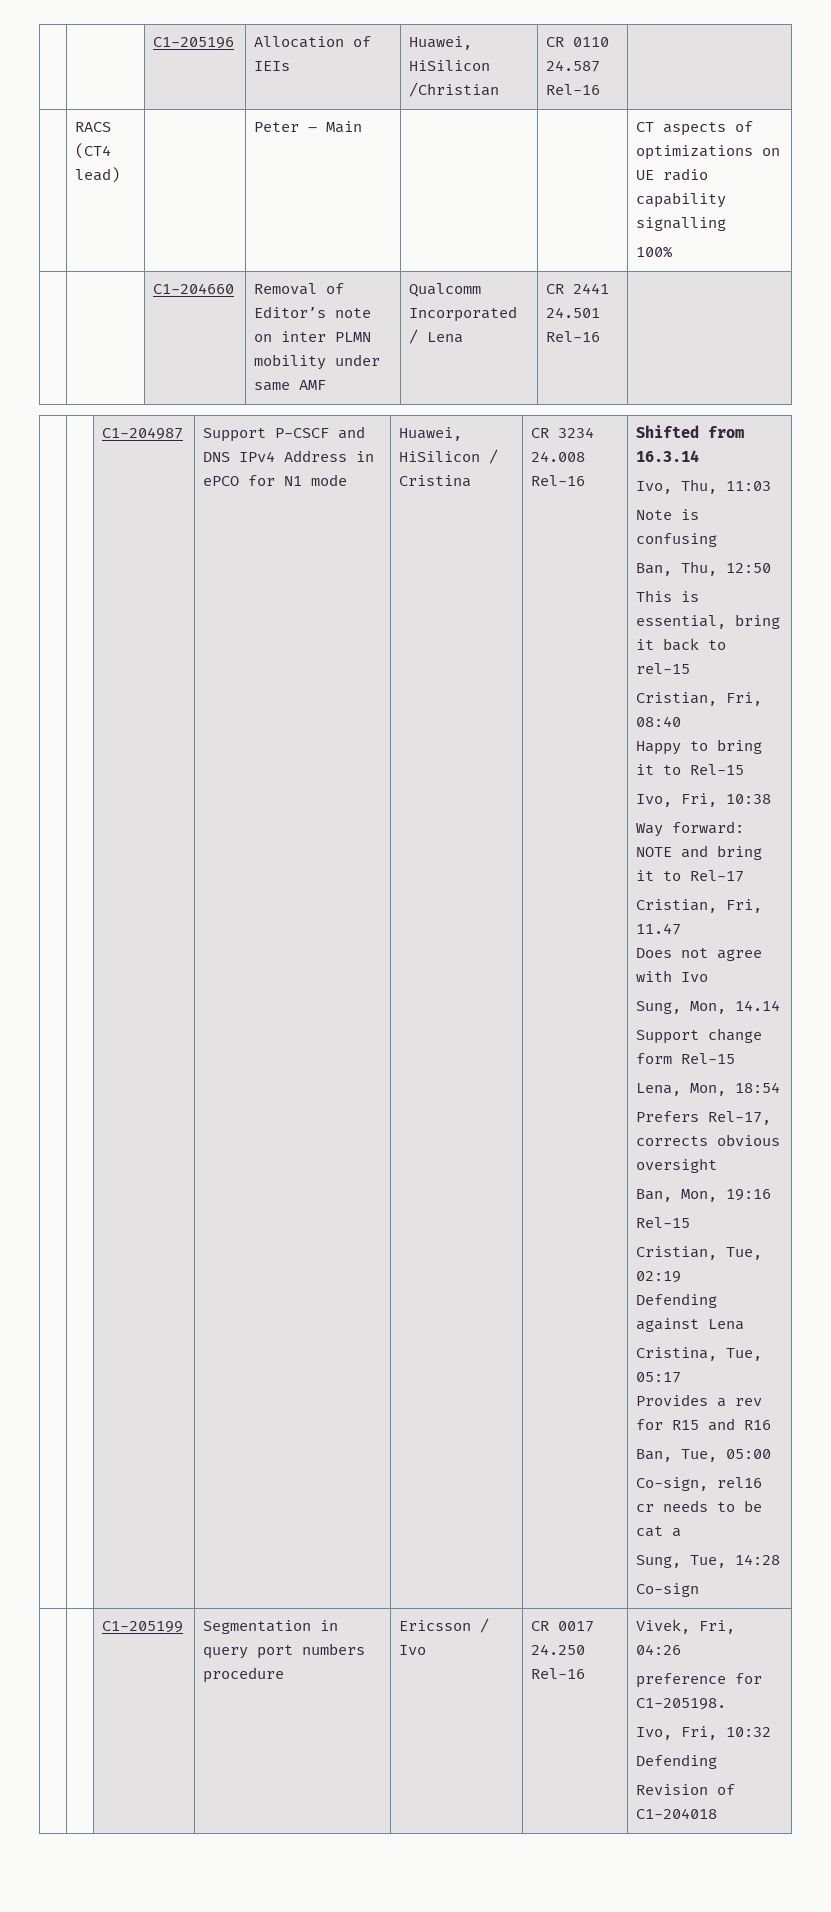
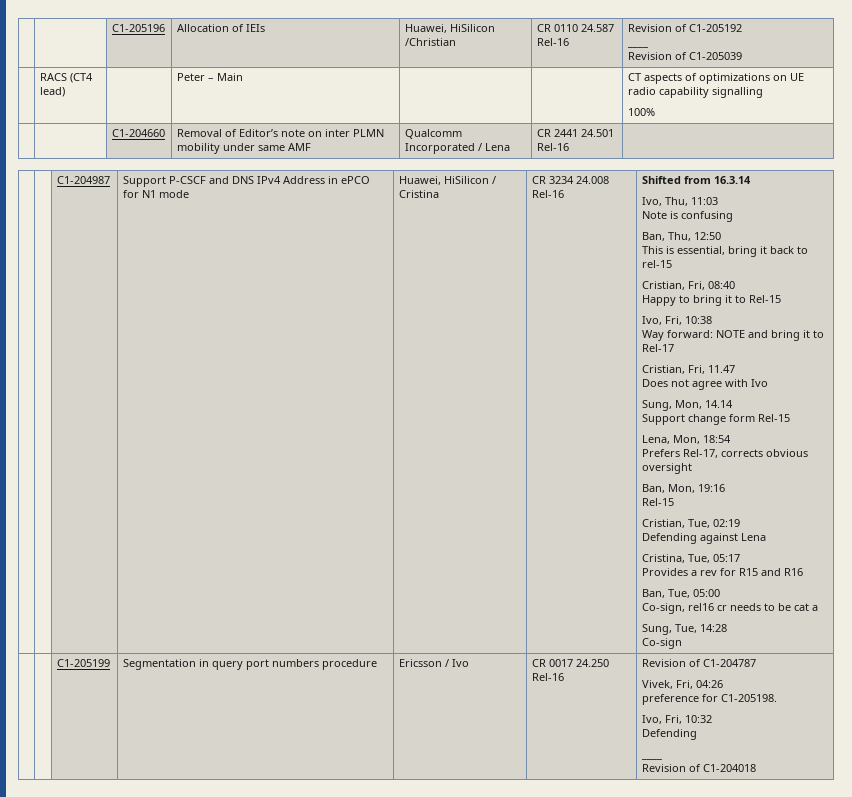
- | | C1-205196 | Allocation of IEIs | Huawei, HiSilicon /Christian | CR 0110 24.587 Rel-16 |
+ | | C1-205196 | Allocation of IEIs | Huawei, HiSilicon /Christian | CR 0110 24.587 Rel-16 | Revision of C1-205192
+ ____
+ Revision of C1-205039
- | | C1-205199 | Segmentation in query port numbers procedure | Ericsson / Ivo | CR 0017 24.250 Rel-16 | Vivek, Fri, 04:26
+ | | C1-205199 | Segmentation in query port numbers procedure | Ericsson / Ivo | CR 0017 24.250 Rel-16 | Revision of C1-204787
+ Vivek, Fri, 04:26
  preference for C1-205198.
  Ivo, Fri, 10:32
  Defending
+ ____

